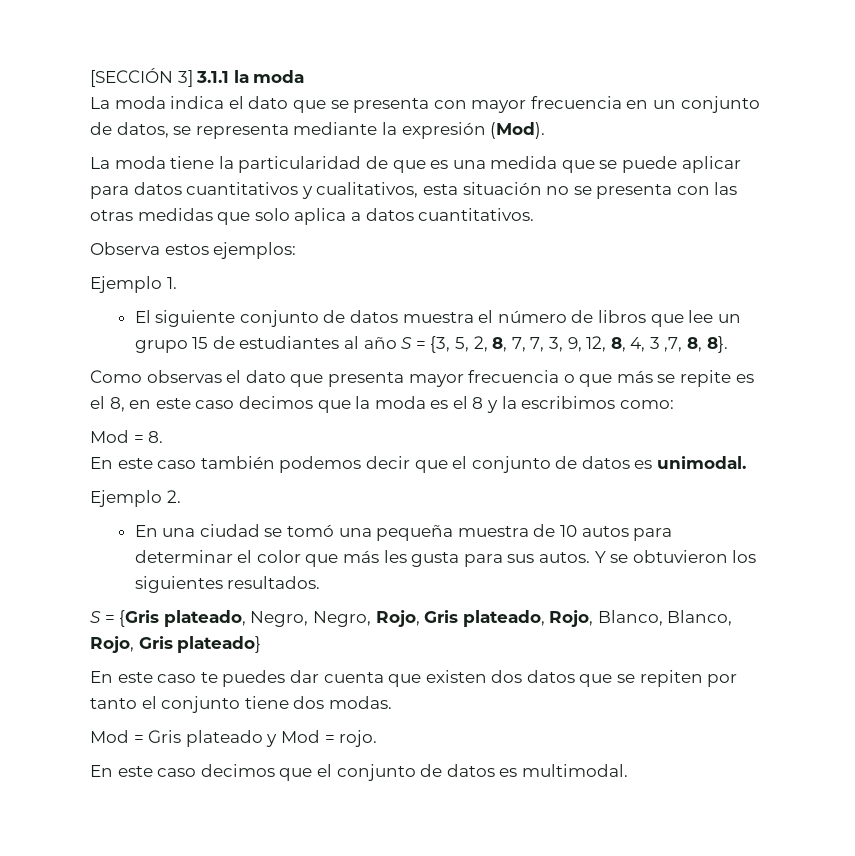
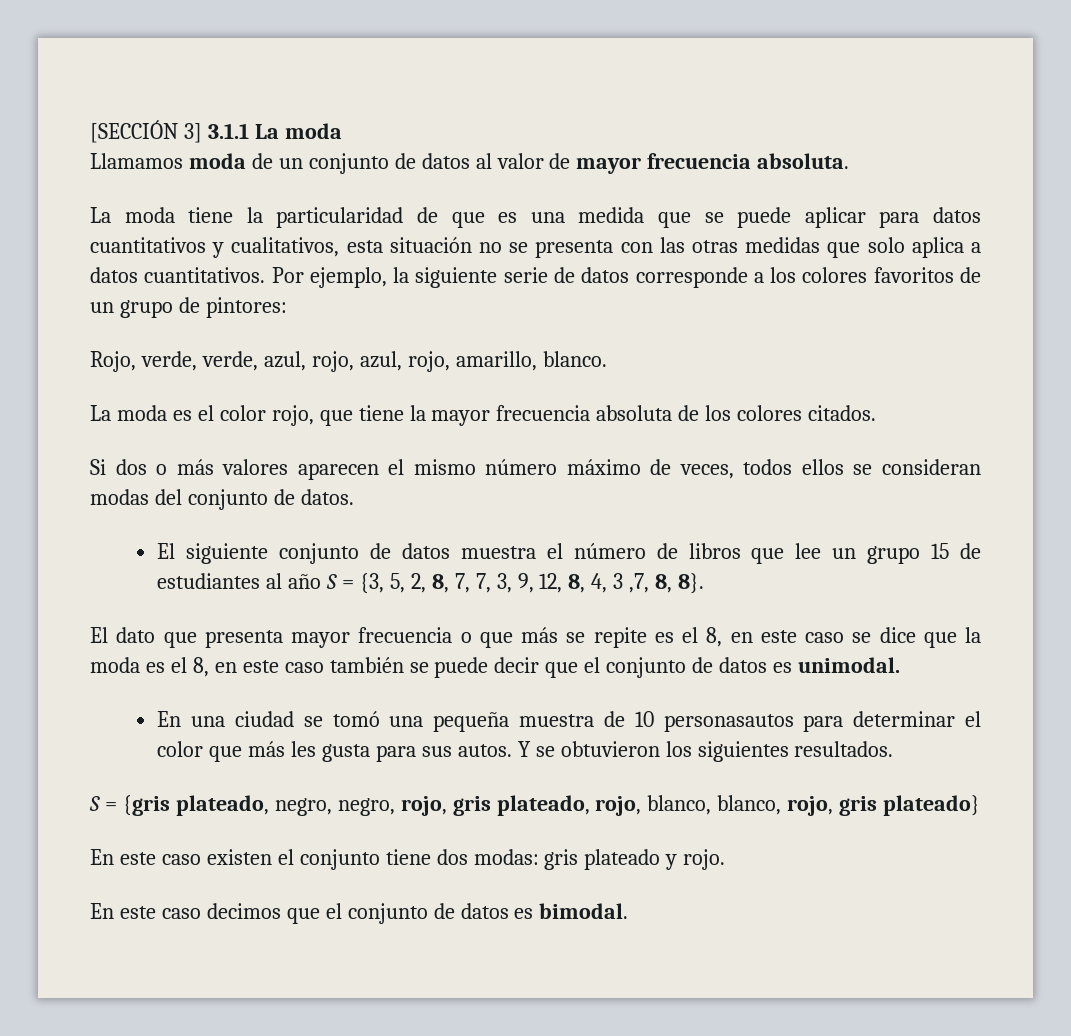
- [SECCIÓN 3] 3.1.1 la moda
+ [SECCIÓN 3] 3.1.1 La moda
- La moda indica el dato que se presenta con mayor frecuencia en un conjunto de datos, se representa mediante la expresión (Mod).
+ Llamamos moda de un conjunto de datos al valor de mayor frecuencia absoluta.
- La moda tiene la particularidad de que es una medida que se puede aplicar para datos cuantitativos y cualitativos, esta situación no se presenta con las otras medidas que solo aplica a datos cuantitativos.
- Observa estos ejemplos:
- Ejemplo 1.
+ La moda tiene la particularidad de que es una medida que se puede aplicar para datos cuantitativos y cualitativos, esta situación no se presenta con las otras medidas que solo aplica a datos cuantitativos. Por ejemplo, la siguiente serie de datos corresponde a los colores favoritos de un grupo de pintores:
+ Rojo, verde, verde, azul, rojo, azul, rojo, amarillo, blanco.
+ La moda es el color rojo, que tiene la mayor frecuencia absoluta de los colores citados.
+ Si dos o más valores aparecen el mismo número máximo de veces, todos ellos se consideran modas del conjunto de datos.
- Como observas el dato que presenta mayor frecuencia o que más se repite es el 8, en este caso decimos que la moda es el 8 y la escribimos como:
- Mod = 8.
- En este caso también podemos decir que el conjunto de datos es unimodal.
+ El dato que presenta mayor frecuencia o que más se repite es el 8, en este caso se dice que la moda es el 8, en este caso también se puede decir que el conjunto de datos es unimodal.
- Ejemplo 2.
- En una ciudad se tomó una pequeña muestra de 10 autos para determinar el color que más les gusta para sus autos.
+ En una ciudad se tomó una pequeña muestra de 10 personasautos para determinar el color que más les gusta para sus autos.
- S = {Gris plateado, Negro, Negro, Rojo, Gris plateado, Rojo, Blanco, Blanco, Rojo, Gris plateado}
- En este caso te puedes dar cuenta que existen dos datos que se repiten por tanto el conjunto tiene dos modas.
- Mod = Gris plateado y Mod = rojo.
+ S = {gris plateado, negro, negro, rojo, gris plateado, rojo, blanco, blanco, rojo, gris plateado}
+ En este caso existen el conjunto tiene dos modas: gris plateado y rojo.
- En este caso decimos que el conjunto de datos es multimodal.
+ En este caso decimos que el conjunto de datos es bimodal.

